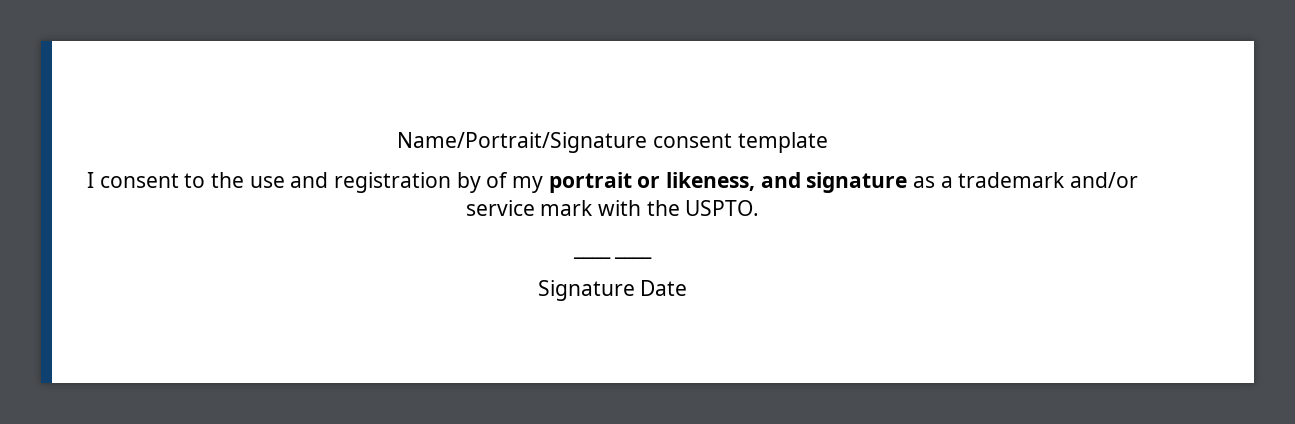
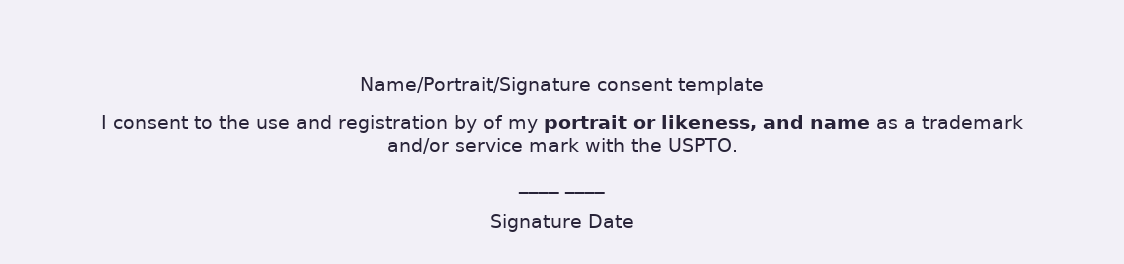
- I consent to the use and registration by of my portrait or likeness, and signature as a trademark and/or service mark with the USPTO.
+ I consent to the use and registration by of my portrait or likeness, and name as a trademark and/or service mark with the USPTO.

